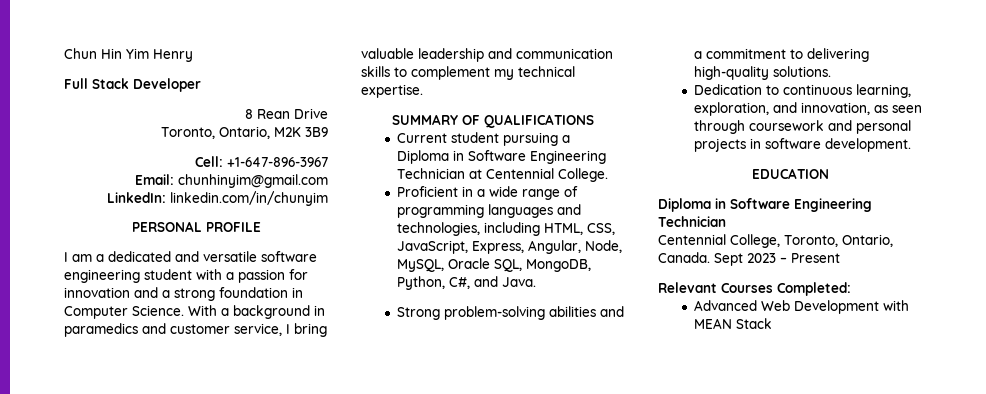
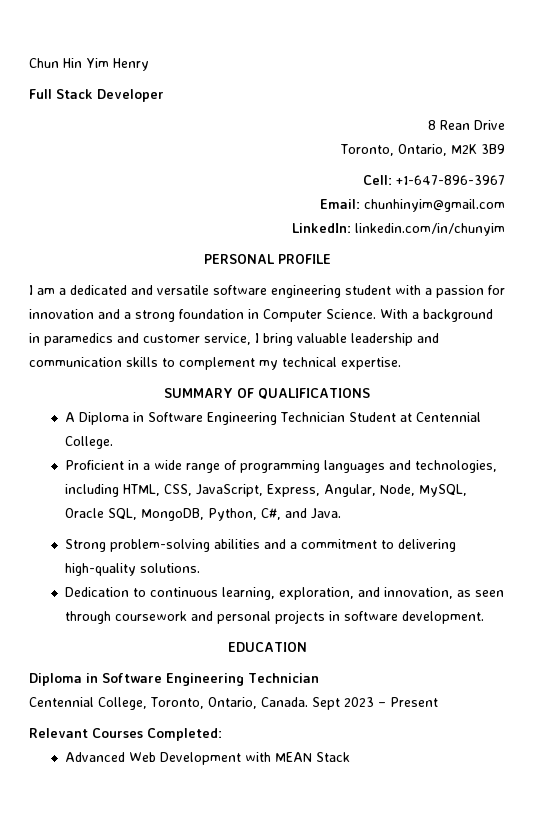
- Current student pursuing a Diploma in Software Engineering Technician at Centennial College.
+ A Diploma in Software Engineering Technician Student at Centennial College.

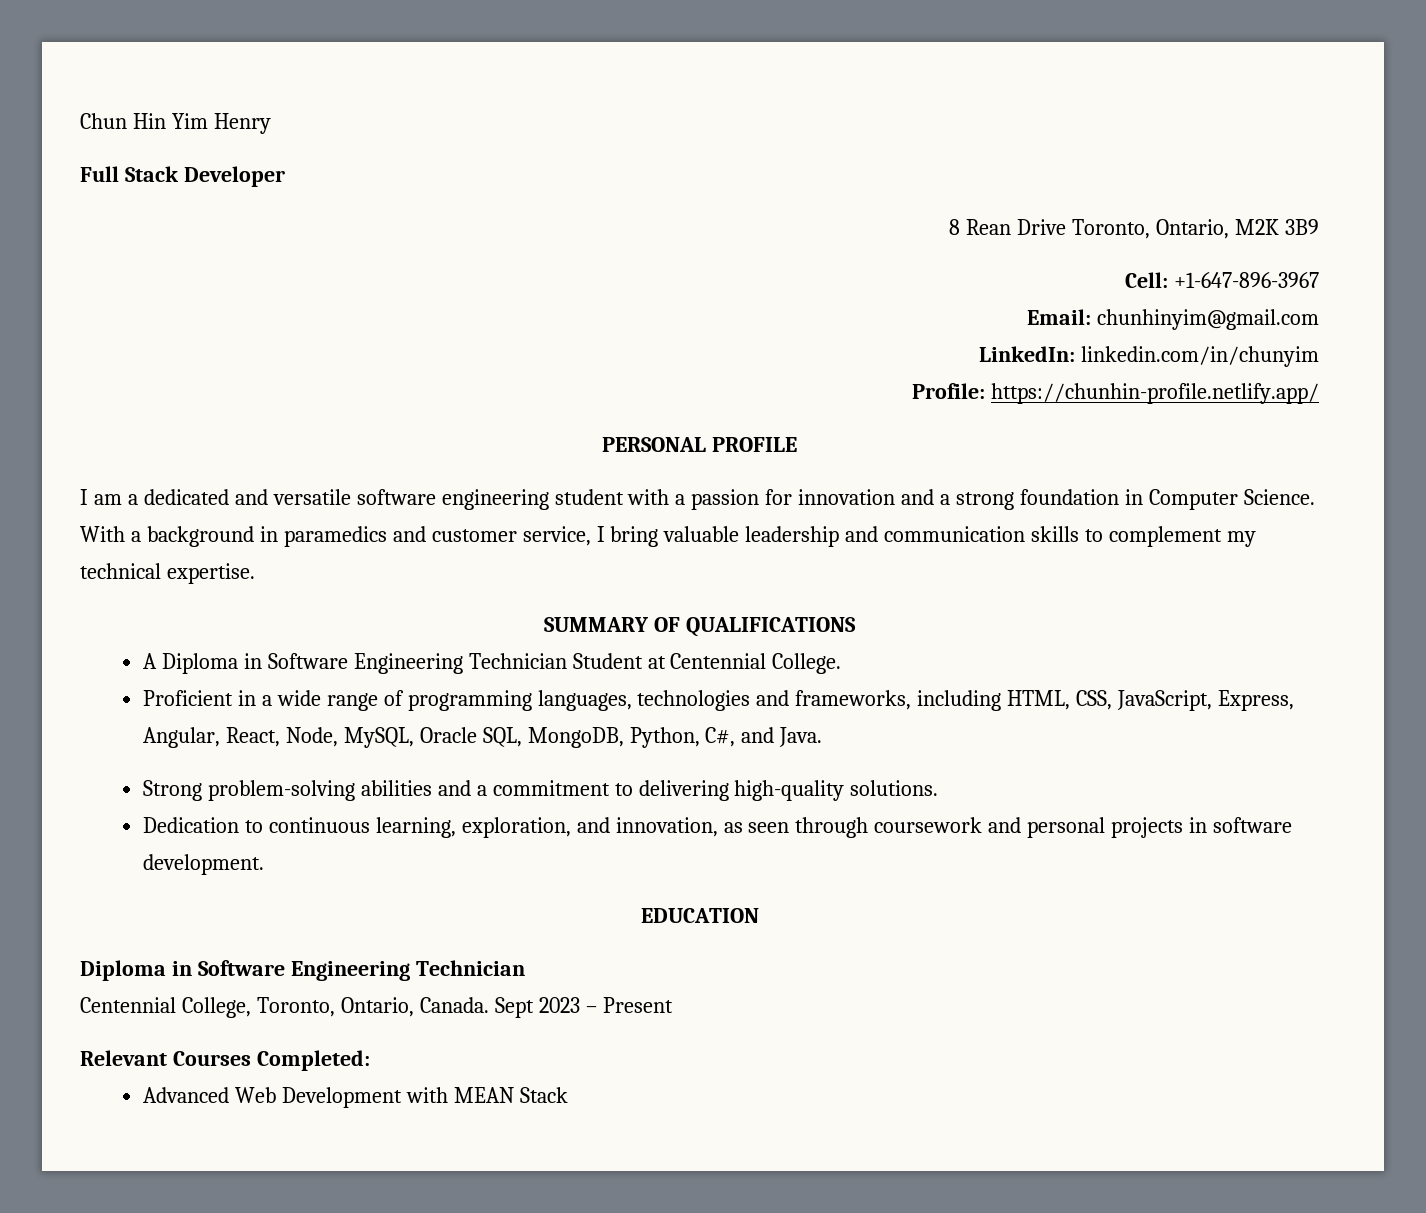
- 8 Rean Drive
- Toronto, Ontario, M2K 3B9
+ 8 Rean Drive Toronto, Ontario, M2K 3B9
+ Profile: https://chunhin-profile.netlify.app/
- Proficient in a wide range of programming languages and technologies, including HTML, CSS, JavaScript, Express, Angular, Node, MySQL, Oracle SQL, MongoDB, Python, C#, and Java.
+ Proficient in a wide range of programming languages, technologies and frameworks, including HTML, CSS, JavaScript, Express, Angular, React, Node, MySQL, Oracle SQL, MongoDB, Python, C#, and Java.

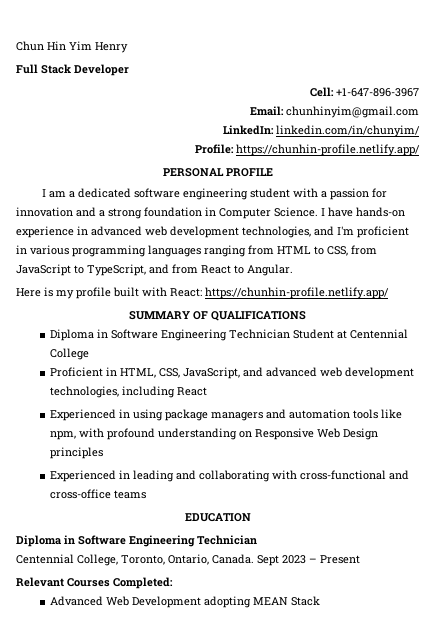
- 8 Rean Drive Toronto, Ontario, M2K 3B9
- LinkedIn: linkedin.com/in/chunyim
+ LinkedIn: linkedin.com/in/chunyim/
- I am a dedicated and versatile software engineering student with a passion for innovation and a strong foundation in Computer Science.
+ I am a dedicated software engineering student with a passion for innovation and a strong foundation in Computer Science.
- With a background in paramedics and customer service, I bring valuable leadership and communication skills to complement my technical expertise.
+ I have hands-on experience in advanced web development technologies, and I'm proficient in various programming languages ranging from HTML to CSS, from JavaScript to TypeScript, and from React to Angular.
+ Here is my profile built with React: https://chunhin-profile.netlify.app/
- A Diploma in Software Engineering Technician Student at Centennial College.
+ Diploma in Software Engineering Technician Student at Centennial College
- Proficient in a wide range of programming languages, technologies and frameworks, including HTML, CSS, JavaScript, Express, Angular, React, Node, MySQL, Oracle SQL, MongoDB, Python, C#, and Java.
- Strong problem-solving abilities and a commitment to delivering high-quality solutions.
- Dedication to continuous learning, exploration, and innovation, as seen through coursework and personal projects in software development.
+ Proficient in HTML, CSS, JavaScript, and advanced web development technologies, including React
+ Experienced in using package managers and automation tools like npm, with profound understanding on Responsive Web Design principles
+ Experienced in leading and collaborating with cross-functional and cross-office teams
- Advanced Web Development with MEAN Stack
+ Advanced Web Development adopting MEAN Stack

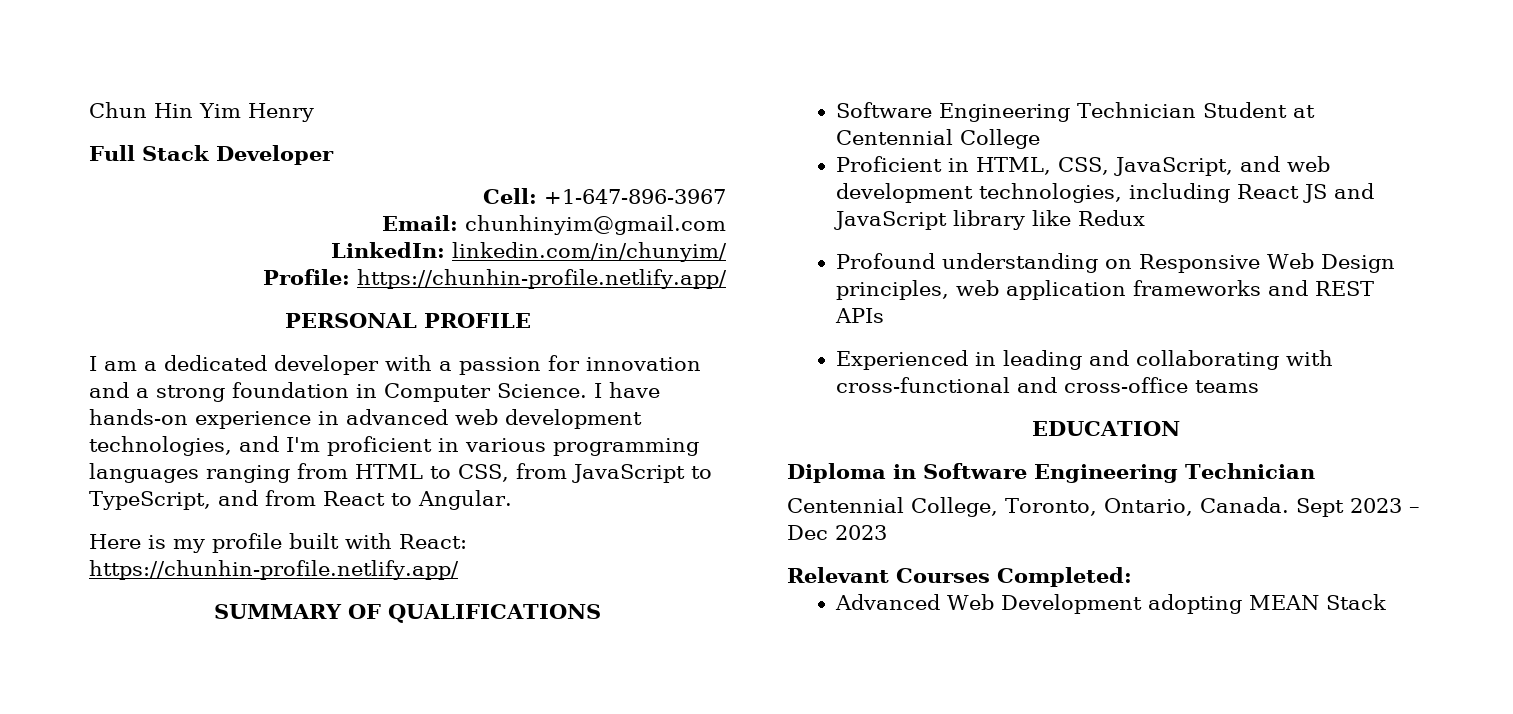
- I am a dedicated software engineering student with a passion for innovation and a strong foundation in Computer Science.
+ I am a dedicated developer with a passion for innovation and a strong foundation in Computer Science.
- Diploma in Software Engineering Technician Student at Centennial College
+ Software Engineering Technician Student at Centennial College
- Proficient in HTML, CSS, JavaScript, and advanced web development technologies, including React
- Experienced in using package managers and automation tools like npm, with profound understanding on Responsive Web Design principles
+ Proficient in HTML, CSS, JavaScript, and web development technologies, including React JS and JavaScript library like Redux
+ Profound understanding on Responsive Web Design principles, web application frameworks and REST APIs
- Sept 2023 – Present
+ Sept 2023 – Dec 2023

